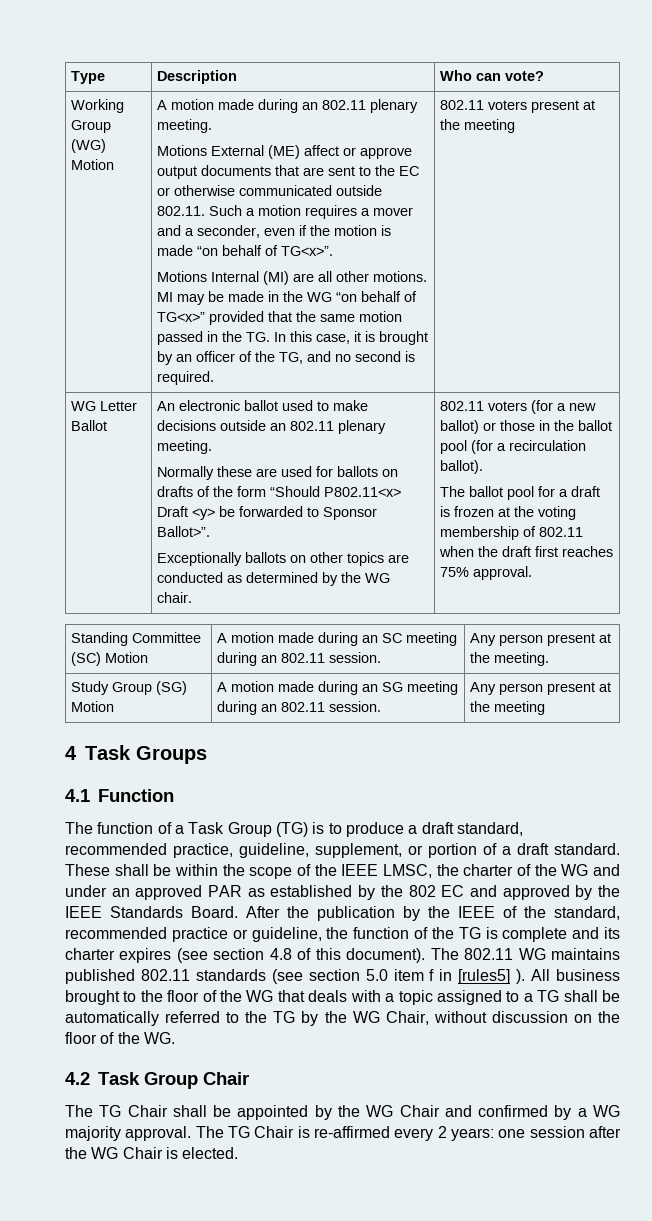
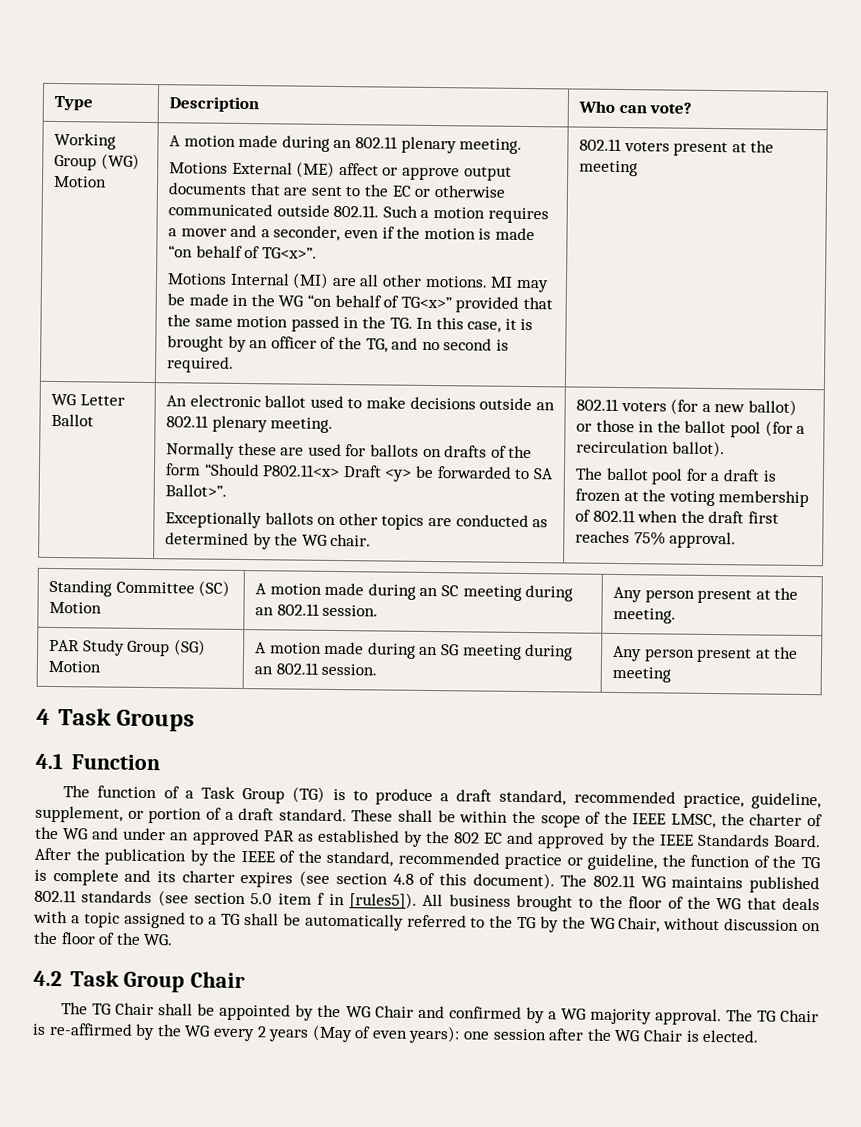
- Normally these are used for ballots on drafts of the form “Should P802.11<x> Draft <y> be forwarded to Sponsor Ballot>”.
+ Normally these are used for ballots on drafts of the form “Should P802.11<x> Draft <y> be forwarded to SA Ballot>”.
- Study Group (SG) Motion | A motion made during an SG meeting during an 802.11 session. | Any person present at the meeting
+ PAR Study Group (SG) Motion | A motion made during an SG meeting during an 802.11 session. | Any person present at the meeting
- The 802.11 WG maintains published 802.11 standards (see section 5.0 item f in [rules5] ).
+ The 802.11 WG maintains published 802.11 standards (see section 5.0 item f in [rules5]).
- The TG Chair is re-affirmed every 2 years: one session after the WG Chair is elected.
+ The TG Chair is re-affirmed by the WG every 2 years (May of even years): one session after the WG Chair is elected.

